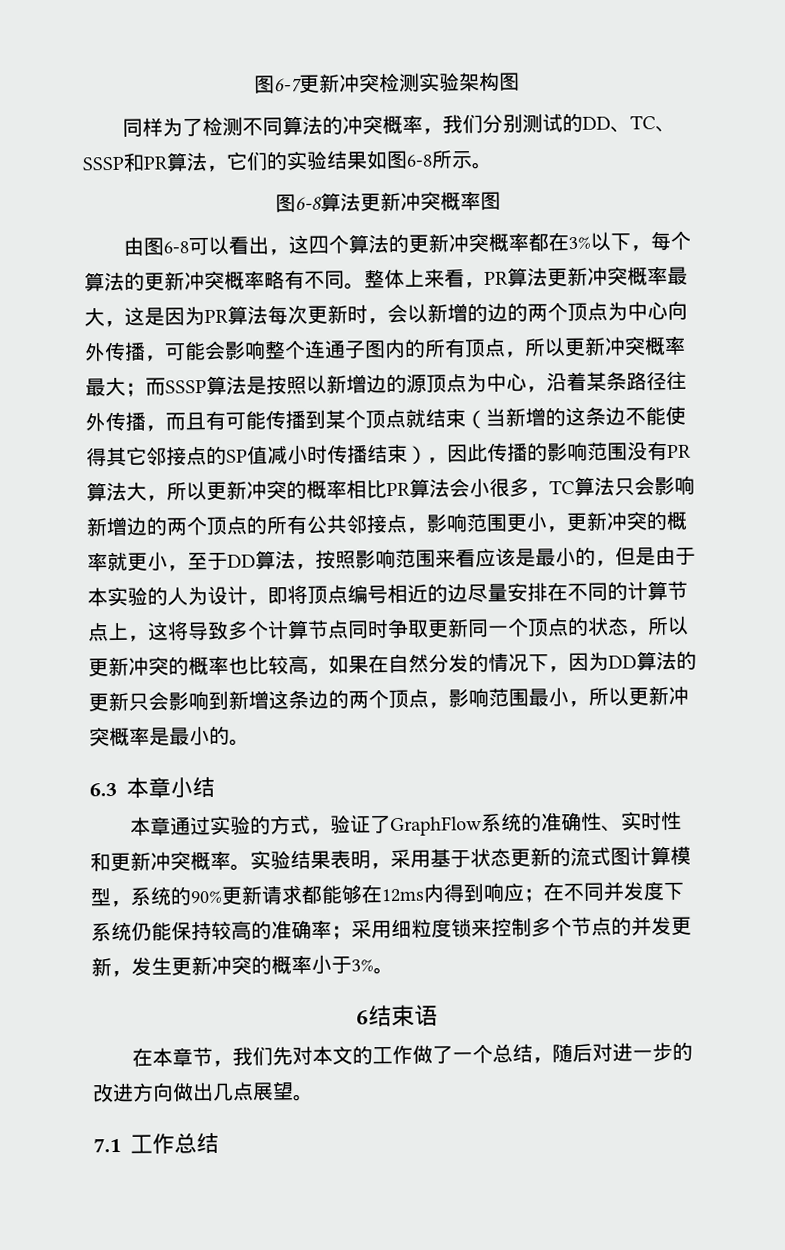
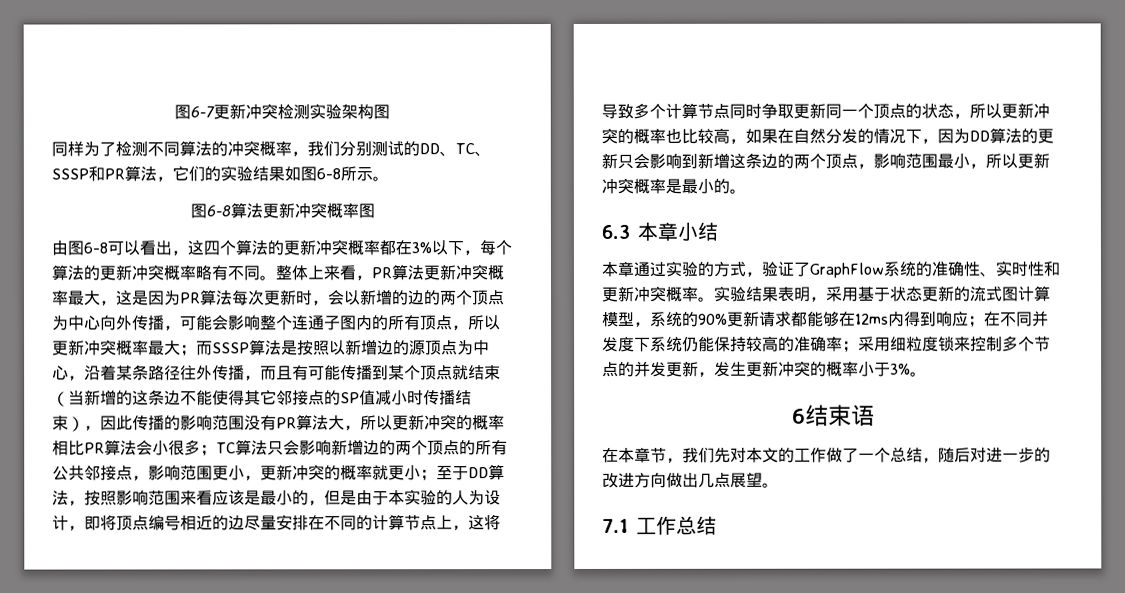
- 而SSSP算法是按照以新增边的源顶点为中心，沿着某条路径往外传播，而且有可能传播到某个顶点就结束（当新增的这条边不能使得其它邻接点的SP值减小时传播结束），因此传播的影响范围没有PR算法大，所以更新冲突的概率相比PR算法会小很多，TC算法只会影响新增边的两个顶点的所有公共邻接点，影响范围更小，更新冲突的概率就更小，至于DD算法，按照影响范围来看应该是最小的，但是由于本实验的人为设计，即将顶点编号相近的边尽量安排在不同的计算节点上，这将导致多个计算节点同时争取更新同一个顶点的状态，所以更新冲突的概率也比较高，如果在自然分发的情况下，因为DD算法的更新只会影响到新增这条边的两个顶点，影响范围最小，所以更新冲突概率是最小的。
+ 而SSSP算法是按照以新增边的源顶点为中心，沿着某条路径往外传播，而且有可能传播到某个顶点就结束（当新增的这条边不能使得其它邻接点的SP值减小时传播结束），因此传播的影响范围没有PR算法大，所以更新冲突的概率相比PR算法会小很多；TC算法只会影响新增边的两个顶点的所有公共邻接点，影响范围更小，更新冲突的概率就更小；至于DD算法，按照影响范围来看应该是最小的，但是由于本实验的人为设计，即将顶点编号相近的边尽量安排在不同的计算节点上，这将导致多个计算节点同时争取更新同一个顶点的状态，所以更新冲突的概率也比较高，如果在自然分发的情况下，因为DD算法的更新只会影响到新增这条边的两个顶点，影响范围最小，所以更新冲突概率是最小的。

